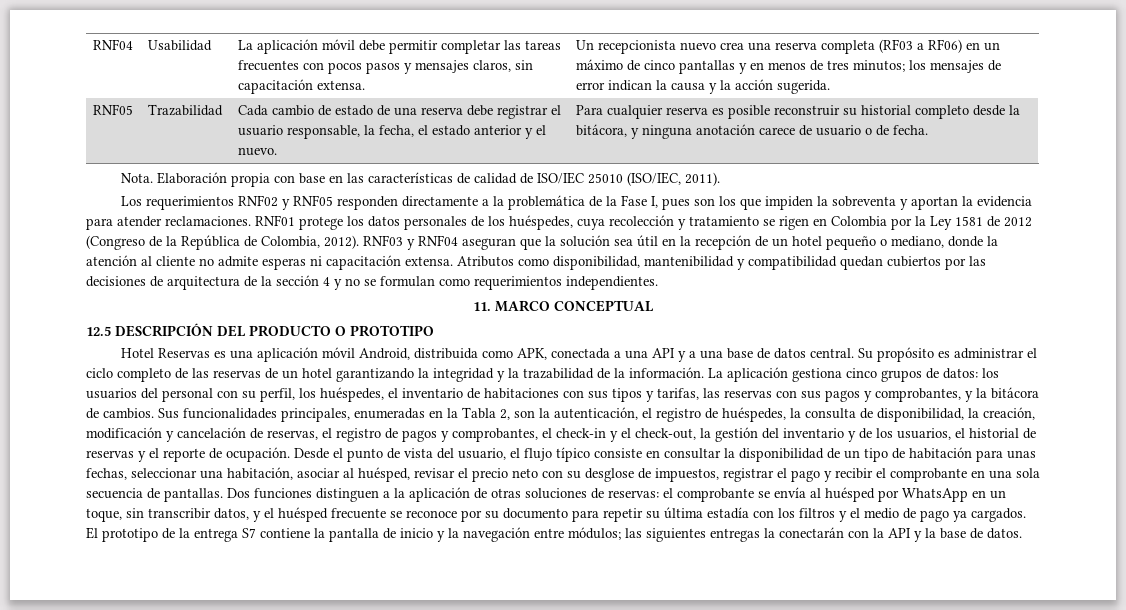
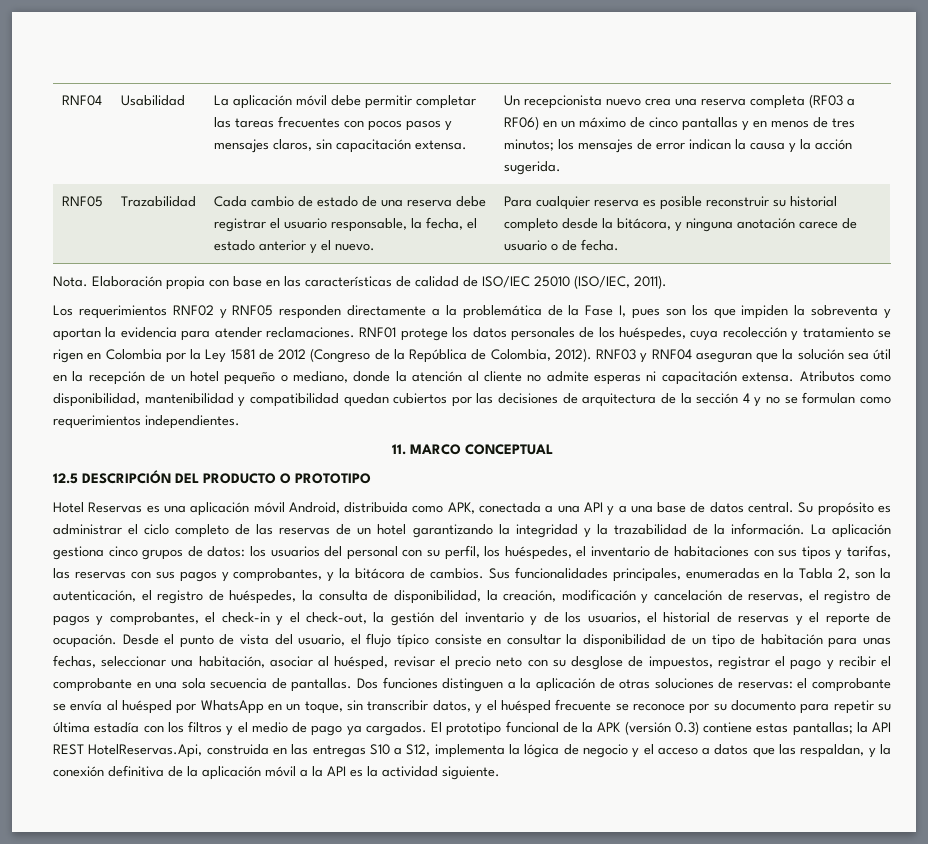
- El prototipo de la entrega S7 contiene la pantalla de inicio y la navegación entre módulos; las siguientes entregas la conectarán con la API y la base de datos.
+ El prototipo funcional de la APK (versión 0.3) contiene estas pantallas; la API REST HotelReservas.Api, construida en las entregas S10 a S12, implementa la lógica de negocio y el acceso a datos que las respaldan, y la conexión definitiva de la aplicación móvil a la API es la actividad siguiente.

